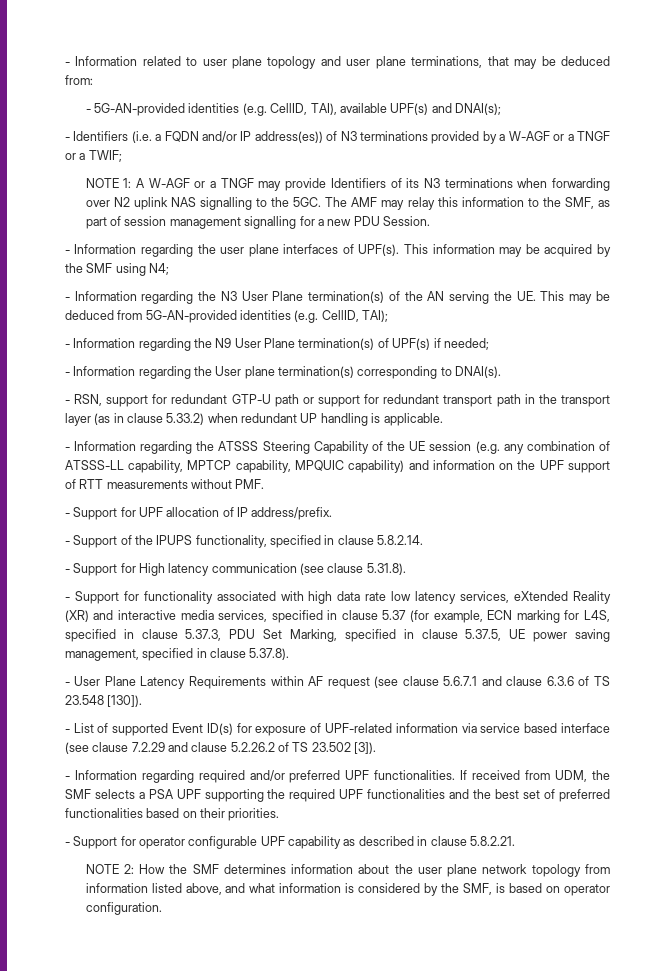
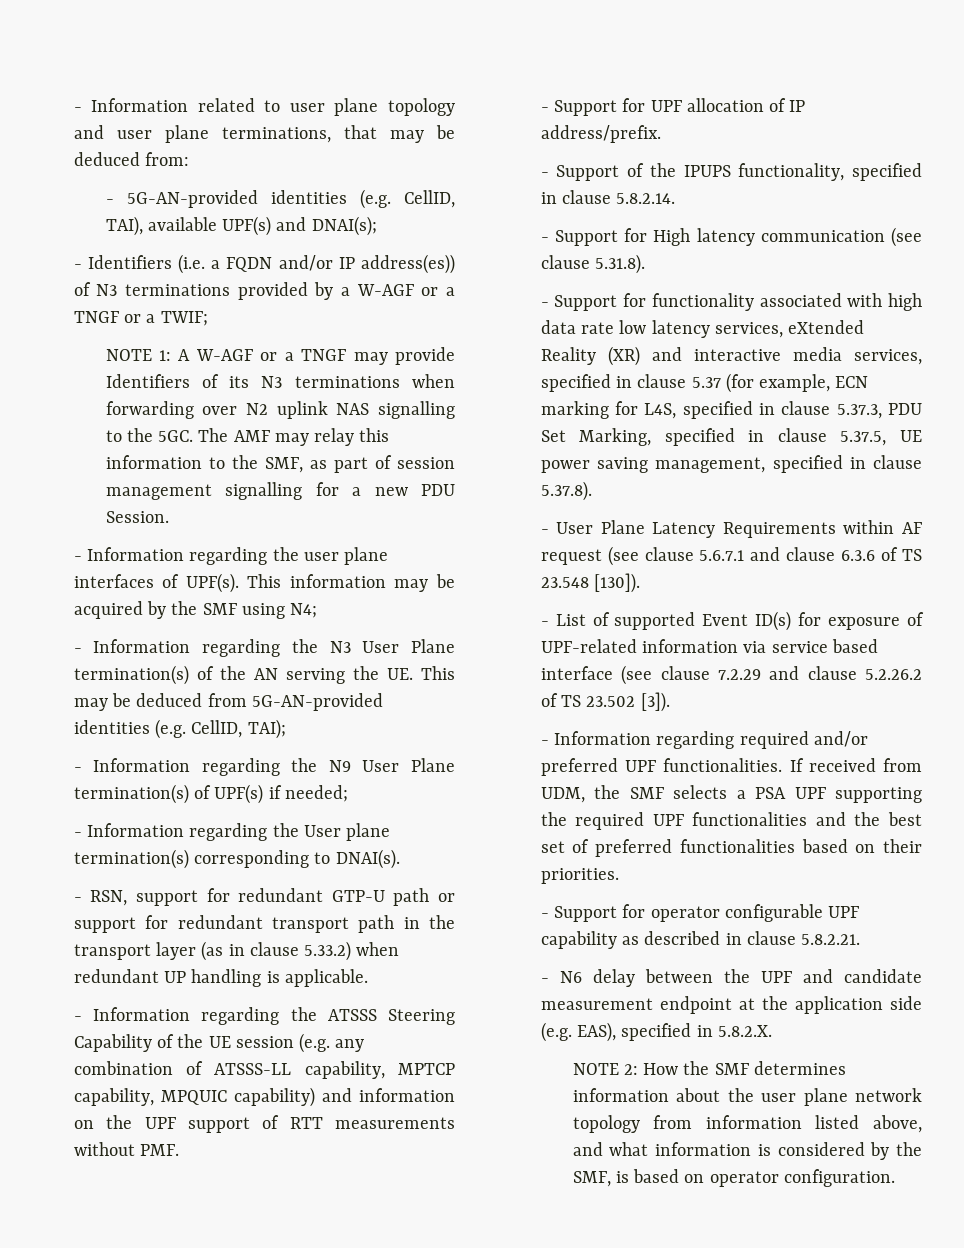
+ - N6 delay between the UPF and candidate measurement endpoint at the application side (e.g. EAS), specified in 5.8.2.X.

